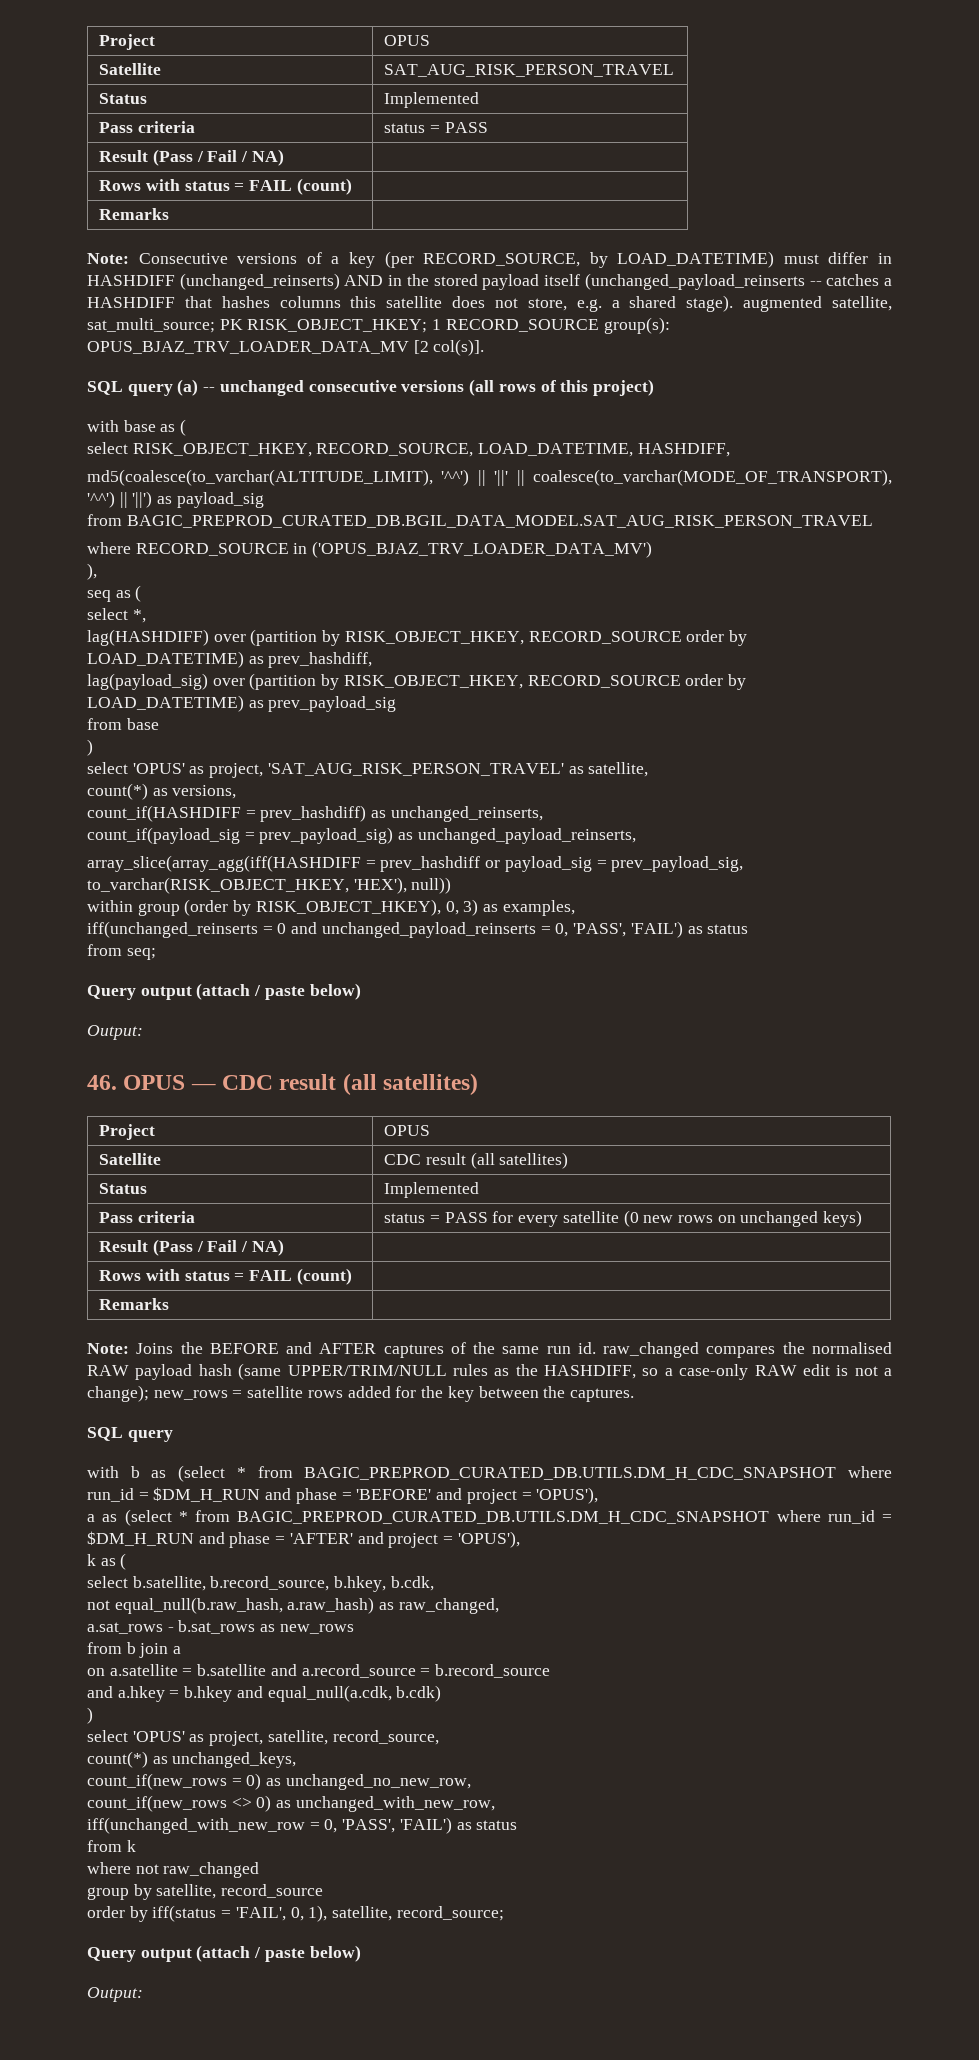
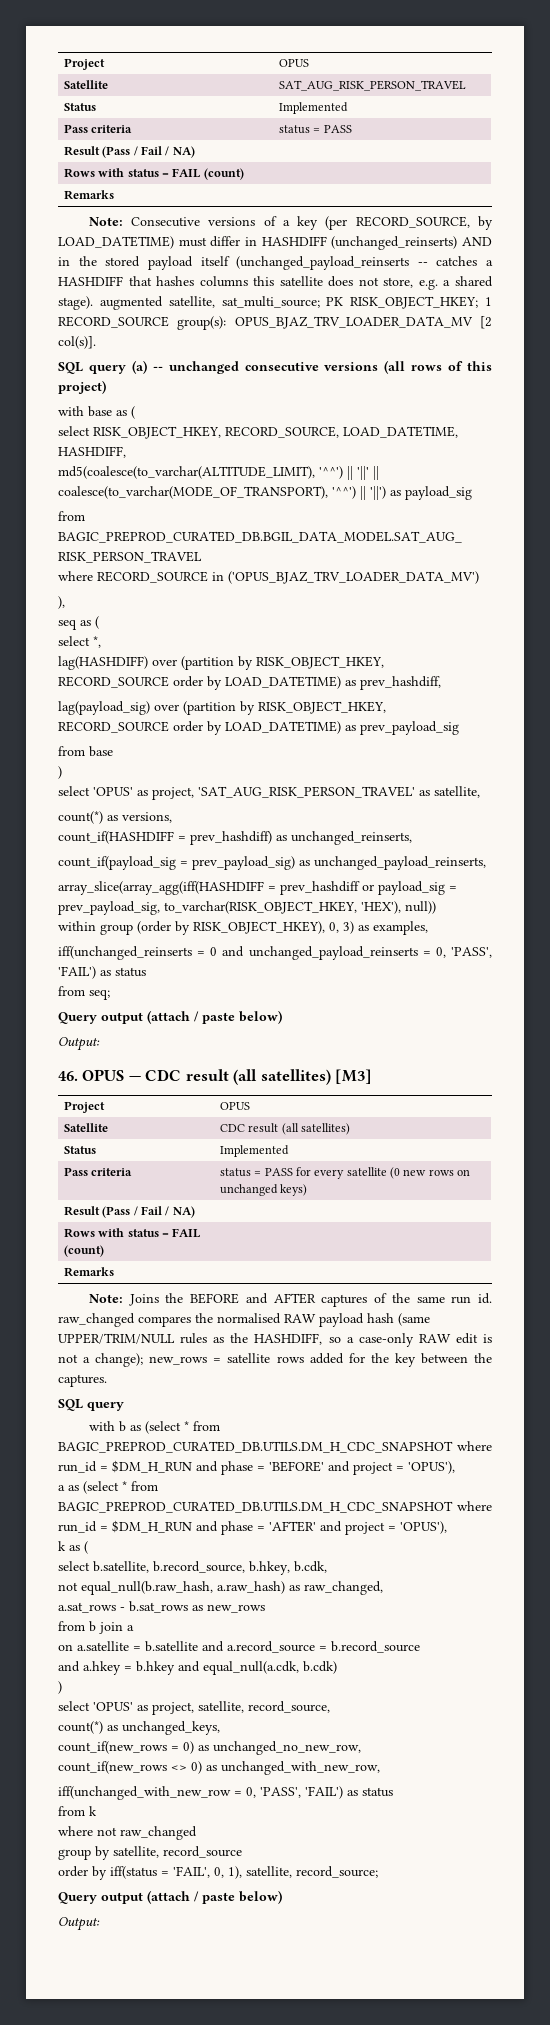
- 46. OPUS — CDC result (all satellites)
+ 46. OPUS — CDC result (all satellites) [M3]

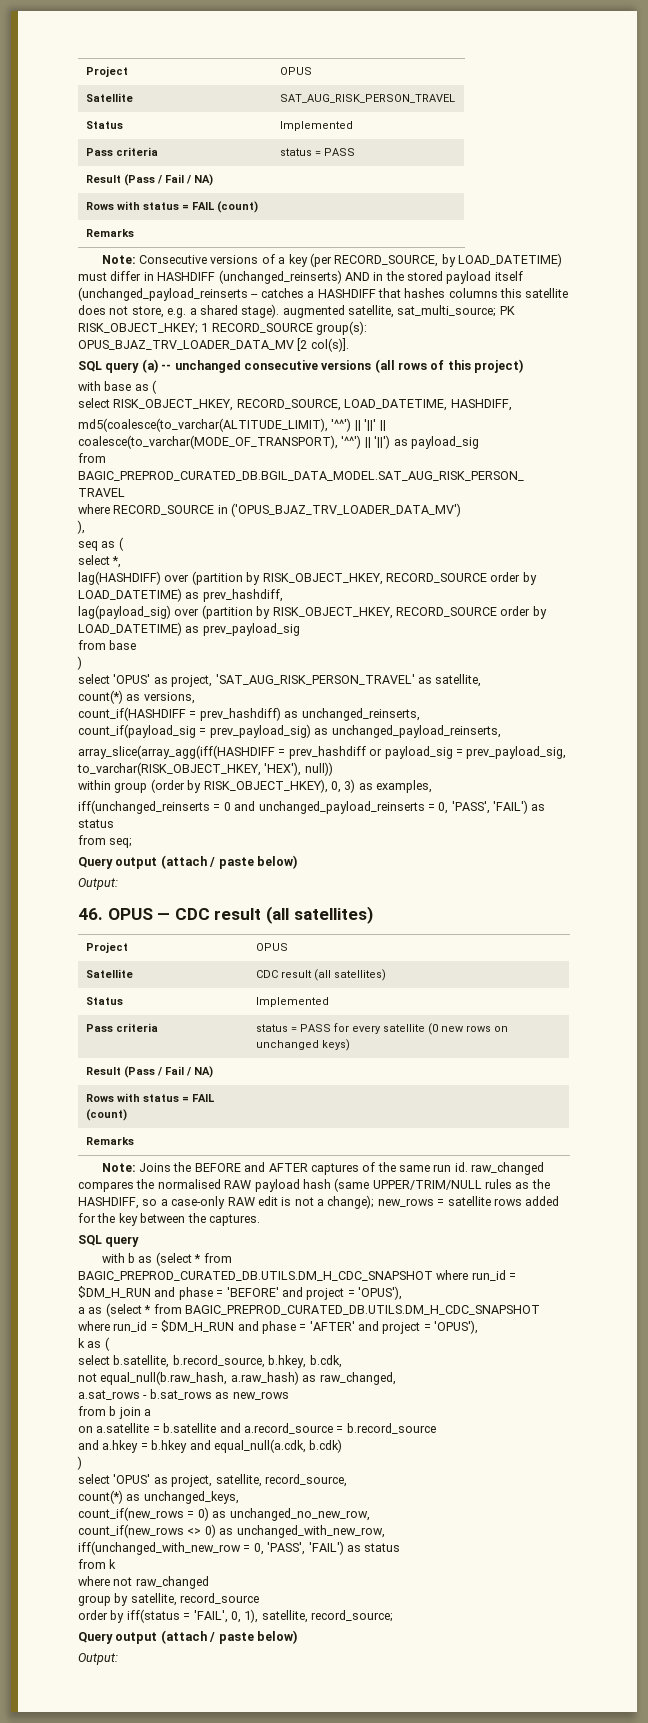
- 46. OPUS — CDC result (all satellites) [M3]
+ 46. OPUS — CDC result (all satellites)

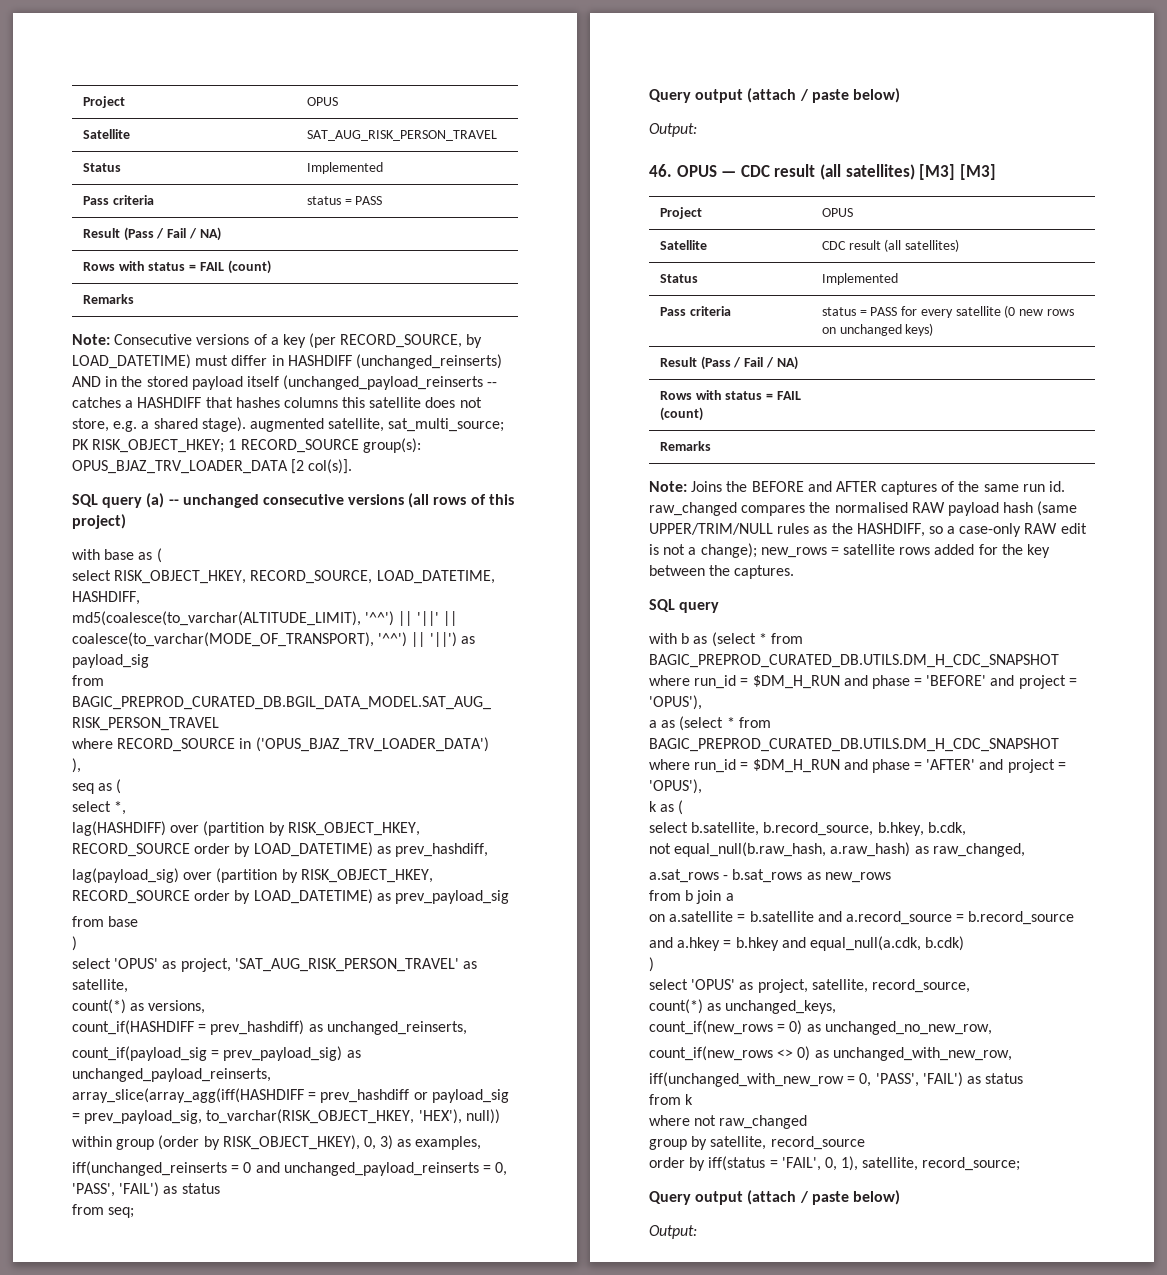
- Note: Consecutive versions of a key (per RECORD_SOURCE, by LOAD_DATETIME) must differ in HASHDIFF (unchanged_reinserts) AND in the stored payload itself (unchanged_payload_reinserts -- catches a HASHDIFF that hashes columns this satellite does not store, e.g. a shared stage). augmented satellite, sat_multi_source; PK RISK_OBJECT_HKEY; 1 RECORD_SOURCE group(s): OPUS_BJAZ_TRV_LOADER_DATA_MV [2 col(s)].
+ Note: Consecutive versions of a key (per RECORD_SOURCE, by LOAD_DATETIME) must differ in HASHDIFF (unchanged_reinserts) AND in the stored payload itself (unchanged_payload_reinserts -- catches a HASHDIFF that hashes columns this satellite does not store, e.g. a shared stage). augmented satellite, sat_multi_source; PK RISK_OBJECT_HKEY; 1 RECORD_SOURCE group(s): OPUS_BJAZ_TRV_LOADER_DATA [2 col(s)].
- where RECORD_SOURCE in ('OPUS_BJAZ_TRV_LOADER_DATA_MV')
+ where RECORD_SOURCE in ('OPUS_BJAZ_TRV_LOADER_DATA')
- 46. OPUS — CDC result (all satellites)
+ 46. OPUS — CDC result (all satellites) [M3] [M3]

